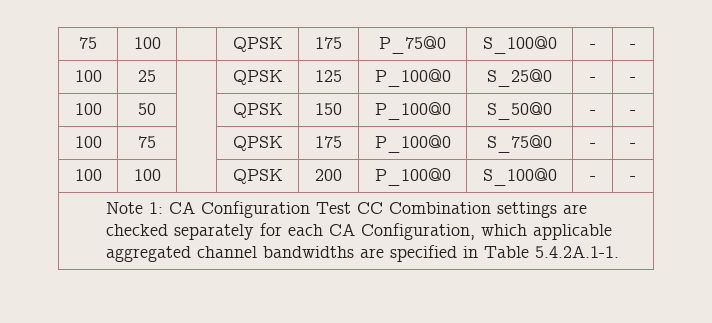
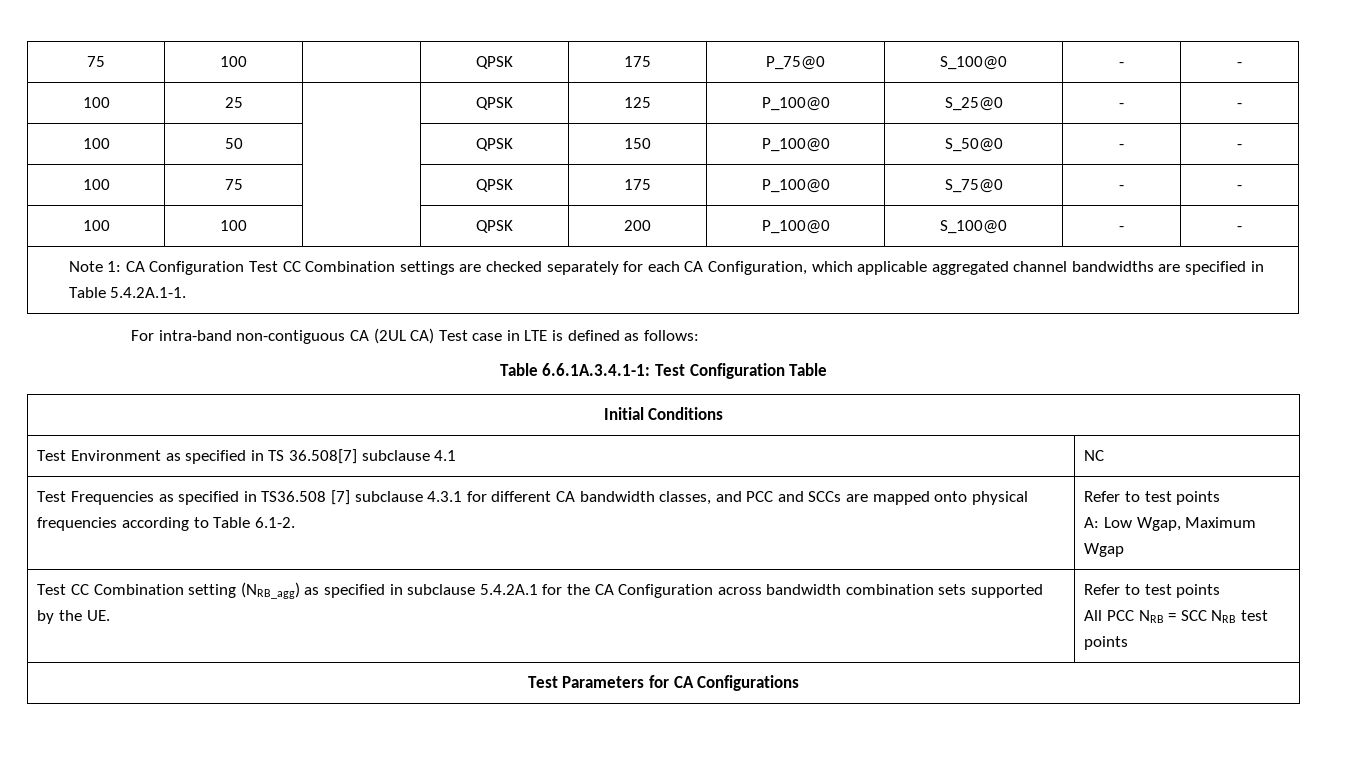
+ For intra-band non-contiguous CA (2UL CA) Test case in LTE is defined as follows:
+ Table 6.6.1A.3.4.1-1: Test Configuration Table
+ Initial Conditions
+ Test Environment as specified in TS 36.508[7] subclause 4.1 | NC
+ Test Frequencies as specified in TS36.508 [7] subclause 4.3.1 for different CA bandwidth classes, and PCC and SCCs are mapped onto physical frequencies according to Table 6.1-2. | Refer to test points
+ A: Low Wgap, Maximum Wgap
+ Test CC Combination setting (NRB_agg) as specified in subclause 5.4.2A.1 for the CA Configuration across bandwidth combination sets supported by the UE. | Refer to test points
+ All PCC NRB = SCC NRB test points
+ Test Parameters for CA Configurations

